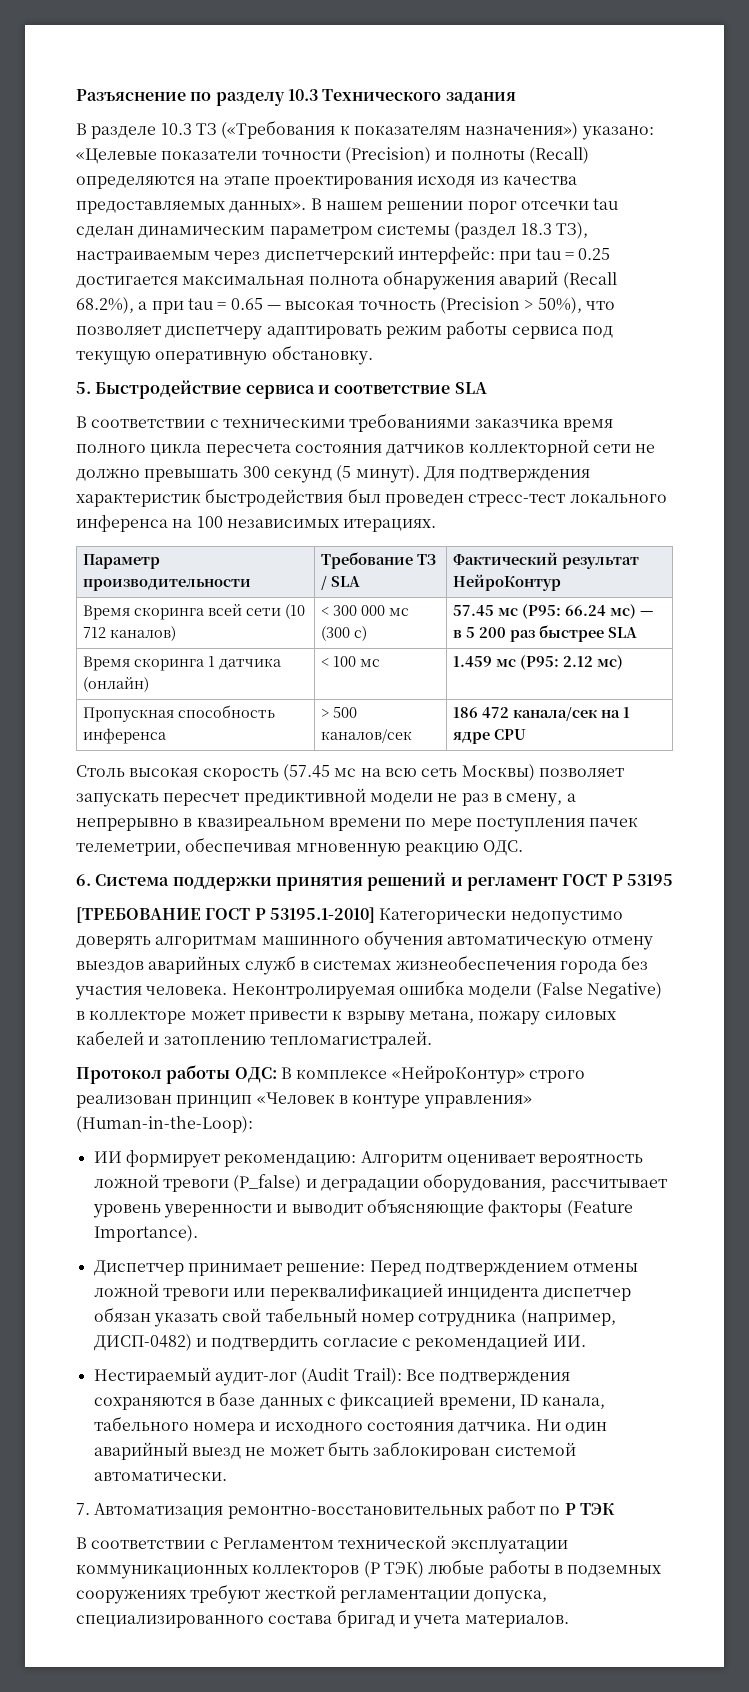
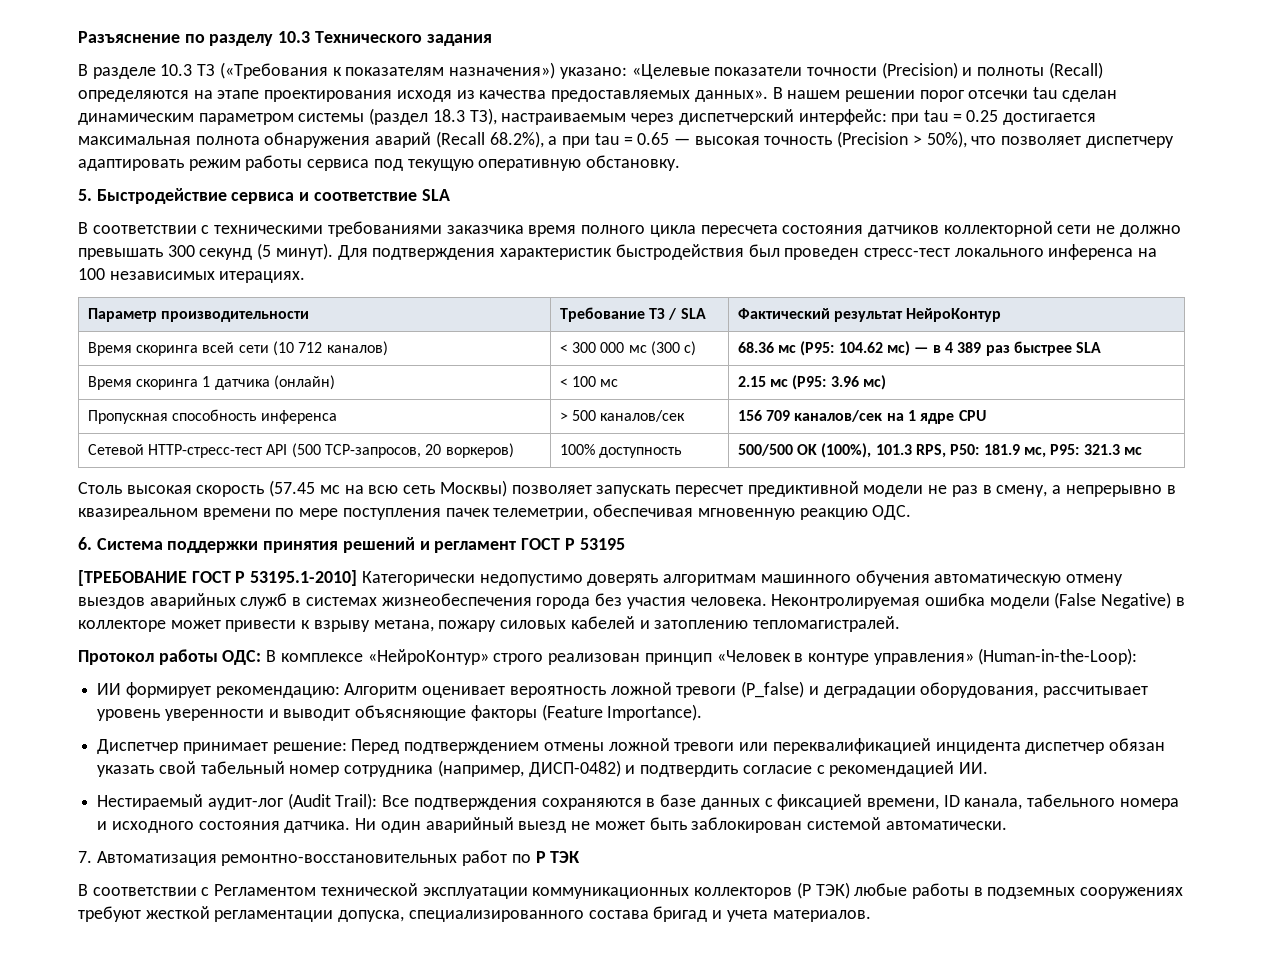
- Время скоринга всей сети (10 712 каналов) | < 300 000 мс (300 с) | 57.45 мс (P95: 66.24 мс) — в 5 200 раз быстрее SLA
+ Время скоринга всей сети (10 712 каналов) | < 300 000 мс (300 с) | 68.36 мс (P95: 104.62 мс) — в 4 389 раз быстрее SLA
- Время скоринга 1 датчика (онлайн) | < 100 мс | 1.459 мс (P95: 2.12 мс)
+ Время скоринга 1 датчика (онлайн) | < 100 мс | 2.15 мс (P95: 3.96 мс)
- Пропускная способность инференса | > 500 каналов/сек | 186 472 канала/сек на 1 ядре CPU
+ Пропускная способность инференса | > 500 каналов/сек | 156 709 каналов/сек на 1 ядре CPU
+ Сетевой HTTP-стресс-тест API (500 TCP-запросов, 20 воркеров) | 100% доступность | 500/500 OK (100%), 101.3 RPS, P50: 181.9 мс, P95: 321.3 мс

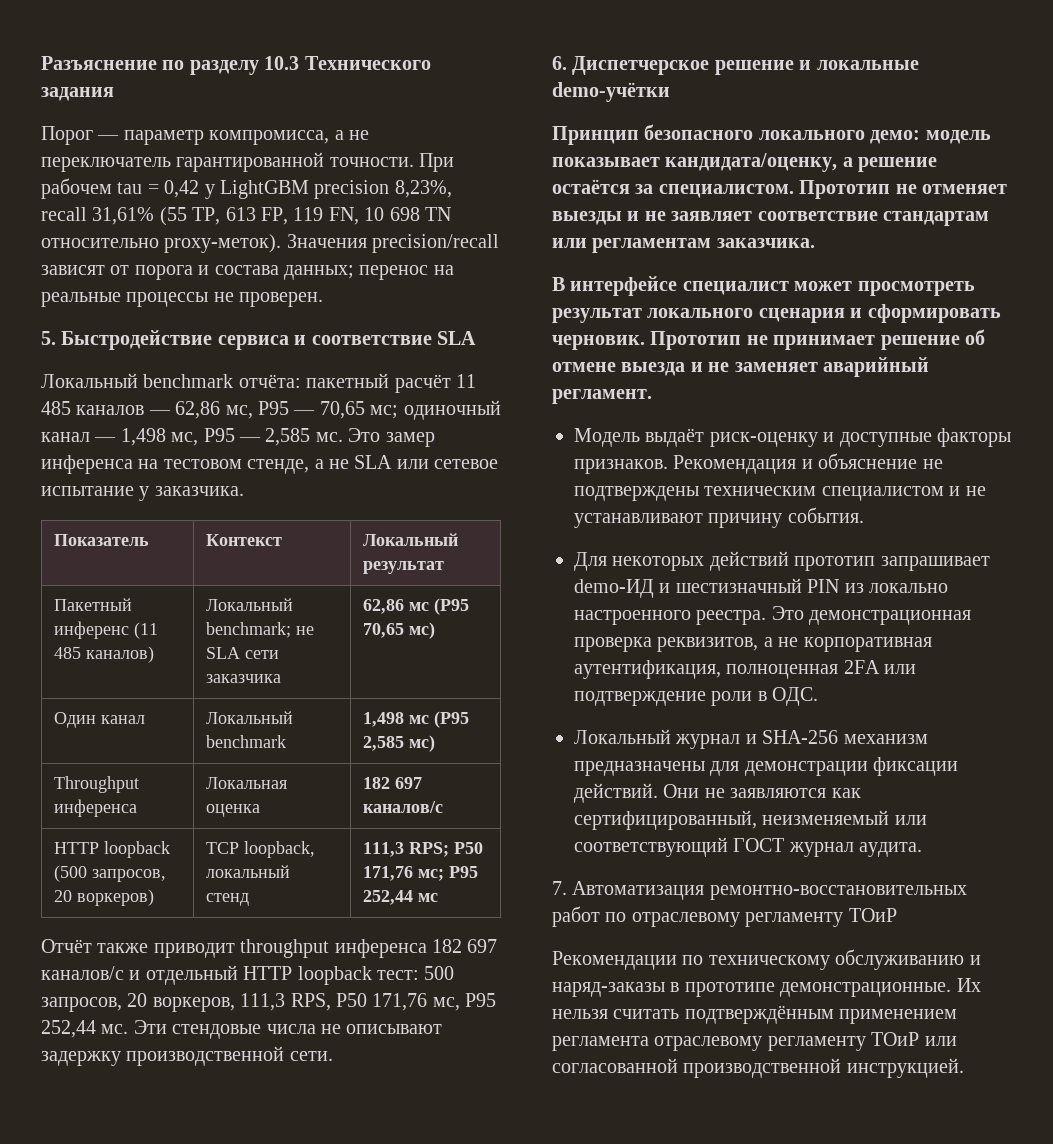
- В разделе 10.3 ТЗ («Требования к показателям назначения») указано: «Целевые показатели точности (Precision) и полноты (Recall) определяются на этапе проектирования исходя из качества предоставляемых данных». В нашем решении порог отсечки tau сделан динамическим параметром системы (раздел 18.3 ТЗ), настраиваемым через диспетчерский интерфейс: при tau = 0.25 достигается максимальная полнота обнаружения аварий (Recall 68.2%), а при tau = 0.65 — высокая точность (Precision > 50%), что позволяет диспетчеру адаптировать режим работы сервиса под текущую оперативную обстановку.
+ Порог — параметр компромисса, а не переключатель гарантированной точности. При рабочем tau = 0,42 у LightGBM precision 8,23%, recall 31,61% (55 TP, 613 FP, 119 FN, 10 698 TN относительно proxy-меток). Значения precision/recall зависят от порога и состава данных; перенос на реальные процессы не проверен.
- В соответствии с техническими требованиями заказчика время полного цикла пересчета состояния датчиков коллекторной сети не должно превышать 300 секунд (5 минут). Для подтверждения характеристик быстродействия был проведен стресс-тест локального инференса на 100 независимых итерациях.
- Параметр производительности | Требование ТЗ / SLA | Фактический результат НейроКонтур
- Время скоринга всей сети (10 712 каналов) | < 300 000 мс (300 с) | 68.36 мс (P95: 104.62 мс) — в 4 389 раз быстрее SLA
- Время скоринга 1 датчика (онлайн) | < 100 мс | 2.15 мс (P95: 3.96 мс)
- Пропускная способность инференса | > 500 каналов/сек | 156 709 каналов/сек на 1 ядре CPU
- Сетевой HTTP-стресс-тест API (500 TCP-запросов, 20 воркеров) | 100% доступность | 500/500 OK (100%), 101.3 RPS, P50: 181.9 мс, P95: 321.3 мс
- Столь высокая скорость (57.45 мс на всю сеть Москвы) позволяет запускать пересчет предиктивной модели не раз в смену, а непрерывно в квазиреальном времени по мере поступления пачек телеметрии, обеспечивая мгновенную реакцию ОДС.
- 6. Система поддержки принятия решений и регламент ГОСТ Р 53195
- [ТРЕБОВАНИЕ ГОСТ Р 53195.1-2010] Категорически недопустимо доверять алгоритмам машинного обучения автоматическую отмену выездов аварийных служб в системах жизнеобеспечения города без участия человека. Неконтролируемая ошибка модели (False Negative) в коллекторе может привести к взрыву метана, пожару силовых кабелей и затоплению тепломагистралей.
- Протокол работы ОДС: В комплексе «НейроКонтур» строго реализован принцип «Человек в контуре управления» (Human-in-the-Loop):
- ИИ формирует рекомендацию: Алгоритм оценивает вероятность ложной тревоги (P_false) и деградации оборудования, рассчитывает уровень уверенности и выводит объясняющие факторы (Feature Importance).
- Диспетчер принимает решение: Перед подтверждением отмены ложной тревоги или переквалификацией инцидента диспетчер обязан указать свой табельный номер сотрудника (например, ДИСП-0482) и подтвердить согласие с рекомендацией ИИ.
- Нестираемый аудит-лог (Audit Trail): Все подтверждения сохраняются в базе данных с фиксацией времени, ID канала, табельного номера и исходного состояния датчика. Ни один аварийный выезд не может быть заблокирован системой автоматически.
+ Локальный benchmark отчёта: пакетный расчёт 11 485 каналов — 62,86 мс, P95 — 70,65 мс; одиночный канал — 1,498 мс, P95 — 2,585 мс. Это замер инференса на тестовом стенде, а не SLA или сетевое испытание у заказчика.
+ Показатель | Контекст | Локальный результат
+ Пакетный инференс (11 485 каналов) | Локальный benchmark; не SLA сети заказчика | 62,86 мс (P95 70,65 мс)
+ Один канал | Локальный benchmark | 1,498 мс (P95 2,585 мс)
+ Throughput инференса | Локальная оценка | 182 697 каналов/с
+ HTTP loopback (500 запросов, 20 воркеров) | TCP loopback, локальный стенд | 111,3 RPS; P50 171,76 мс; P95 252,44 мс
+ Отчёт также приводит throughput инференса 182 697 каналов/с и отдельный HTTP loopback тест: 500 запросов, 20 воркеров, 111,3 RPS, P50 171,76 мс, P95 252,44 мс. Эти стендовые числа не описывают задержку производственной сети.
+ 6. Диспетчерское решение и локальные demo-учётки
+ Принцип безопасного локального демо: модель показывает кандидата/оценку, а решение остаётся за специалистом. Прототип не отменяет выезды и не заявляет соответствие стандартам или регламентам заказчика.
+ В интерфейсе специалист может просмотреть результат локального сценария и сформировать черновик. Прототип не принимает решение об отмене выезда и не заменяет аварийный регламент.
+ Модель выдаёт риск-оценку и доступные факторы признаков. Рекомендация и объяснение не подтверждены техническим специалистом и не устанавливают причину события.
+ Для некоторых действий прототип запрашивает demo-ИД и шестизначный PIN из локально настроенного реестра. Это демонстрационная проверка реквизитов, а не корпоративная аутентификация, полноценная 2FA или подтверждение роли в ОДС.
+ Локальный журнал и SHA-256 механизм предназначены для демонстрации фиксации действий. Они не заявляются как сертифицированный, неизменяемый или соответствующий ГОСТ журнал аудита.
- 7. Автоматизация ремонтно-восстановительных работ по Р ТЭК
- В соответствии с Регламентом технической эксплуатации коммуникационных коллекторов (Р ТЭК) любые работы в подземных сооружениях требуют жесткой регламентации допуска, специализированного состава бригад и учета материалов.
+ 7. Автоматизация ремонтно-восстановительных работ по отраслевому регламенту ТОиР
+ Рекомендации по техническому обслуживанию и наряд-заказы в прототипе демонстрационные. Их нельзя считать подтверждённым применением регламента отраслевому регламенту ТОиР или согласованной производственной инструкцией.

